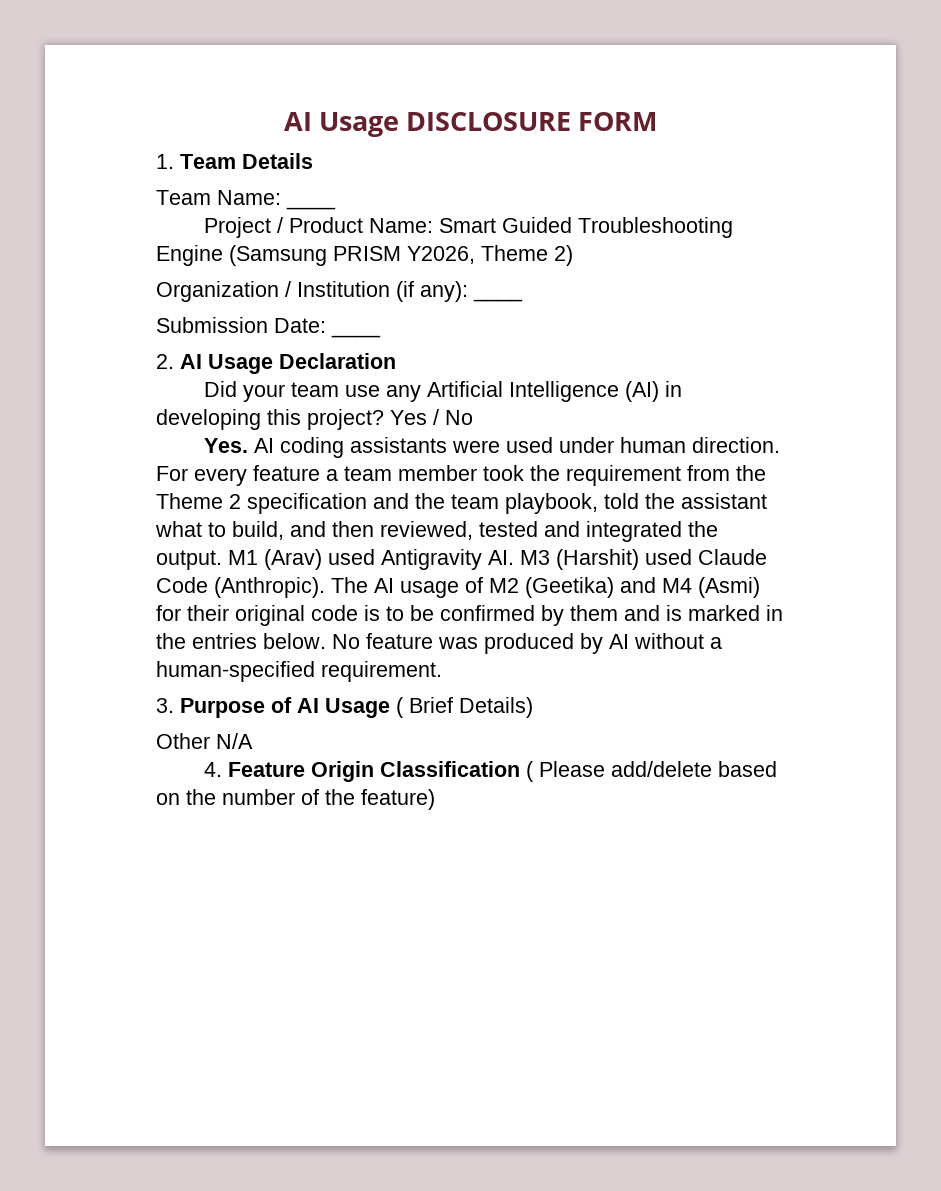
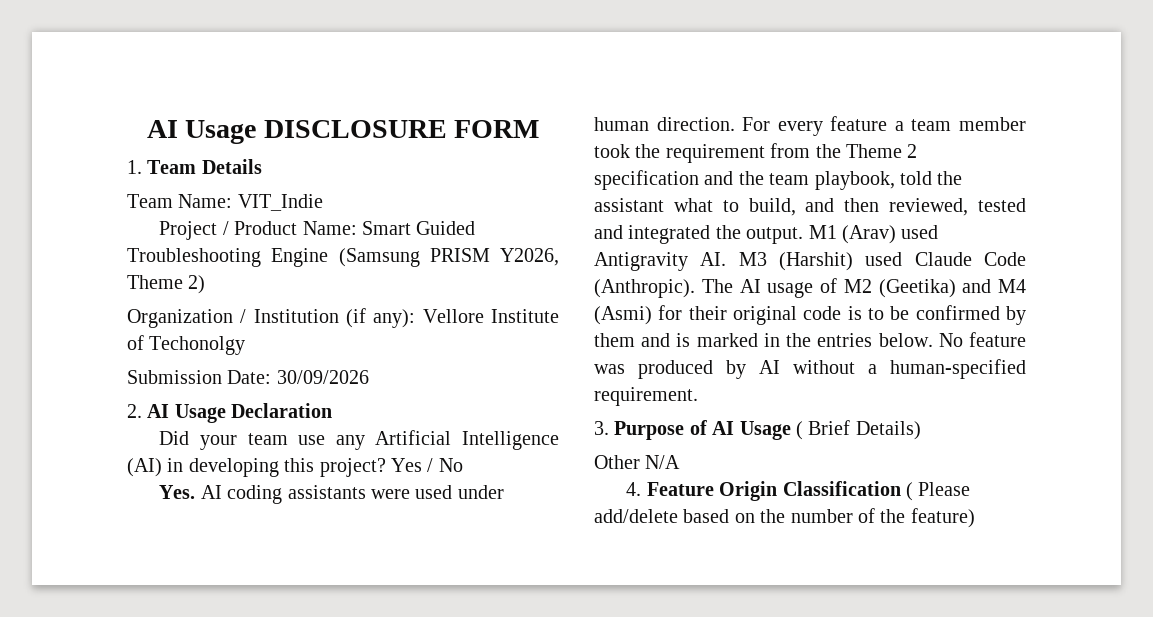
- Team Name: ____
+ Team Name: VIT_Indie
- Organization / Institution (if any): ____
+ Organization / Institution (if any): Vellore Institute of Techonolgy
- Submission Date: ____
+ Submission Date: 30/09/2026

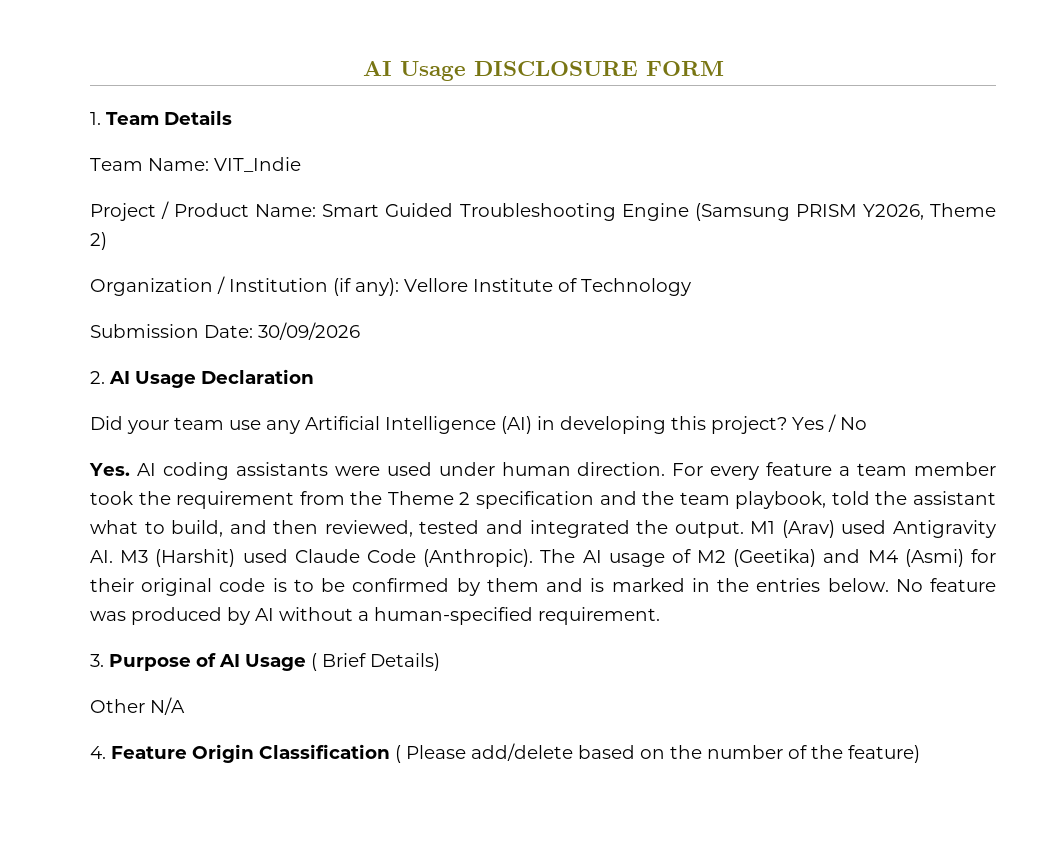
- Organization / Institution (if any): Vellore Institute of Techonolgy
+ Organization / Institution (if any): Vellore Institute of Technology

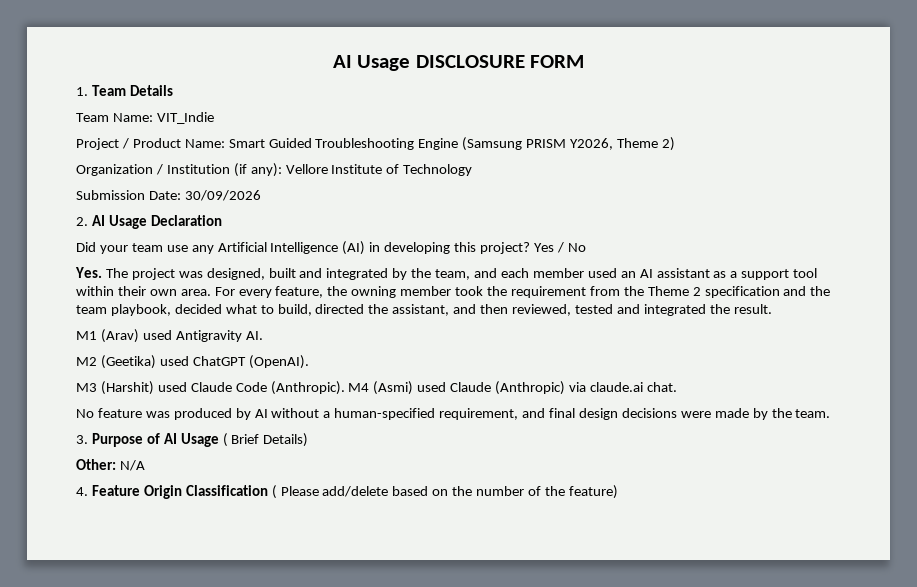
- Yes. AI coding assistants were used under human direction. For every feature a team member took the requirement from the Theme 2 specification and the team playbook, told the assistant what to build, and then reviewed, tested and integrated the output. M1 (Arav) used Antigravity AI. M3 (Harshit) used Claude Code (Anthropic).
+ Yes. The project was designed, built and integrated by the team, and each member used an AI assistant as a support tool within their own area. For every feature, the owning member took the requirement from the Theme 2 specification and the team playbook, decided what to build, directed the assistant, and then reviewed, tested and integrated the result.
+ M1 (Arav) used Antigravity AI.
+ M2 (Geetika) used ChatGPT (OpenAI).
+ M3 (Harshit) used Claude Code (Anthropic).
- The AI usage of M2 (Geetika) and M4 (Asmi) for their original code is to be confirmed by them and is marked in the entries below. No feature was produced by AI without a human-specified requirement.
+ M4 (Asmi) used Claude (Anthropic) via claude.ai chat.
+ No feature was produced by AI without a human-specified requirement, and final design decisions were made by the team.
- Other N/A
+ Other: N/A

